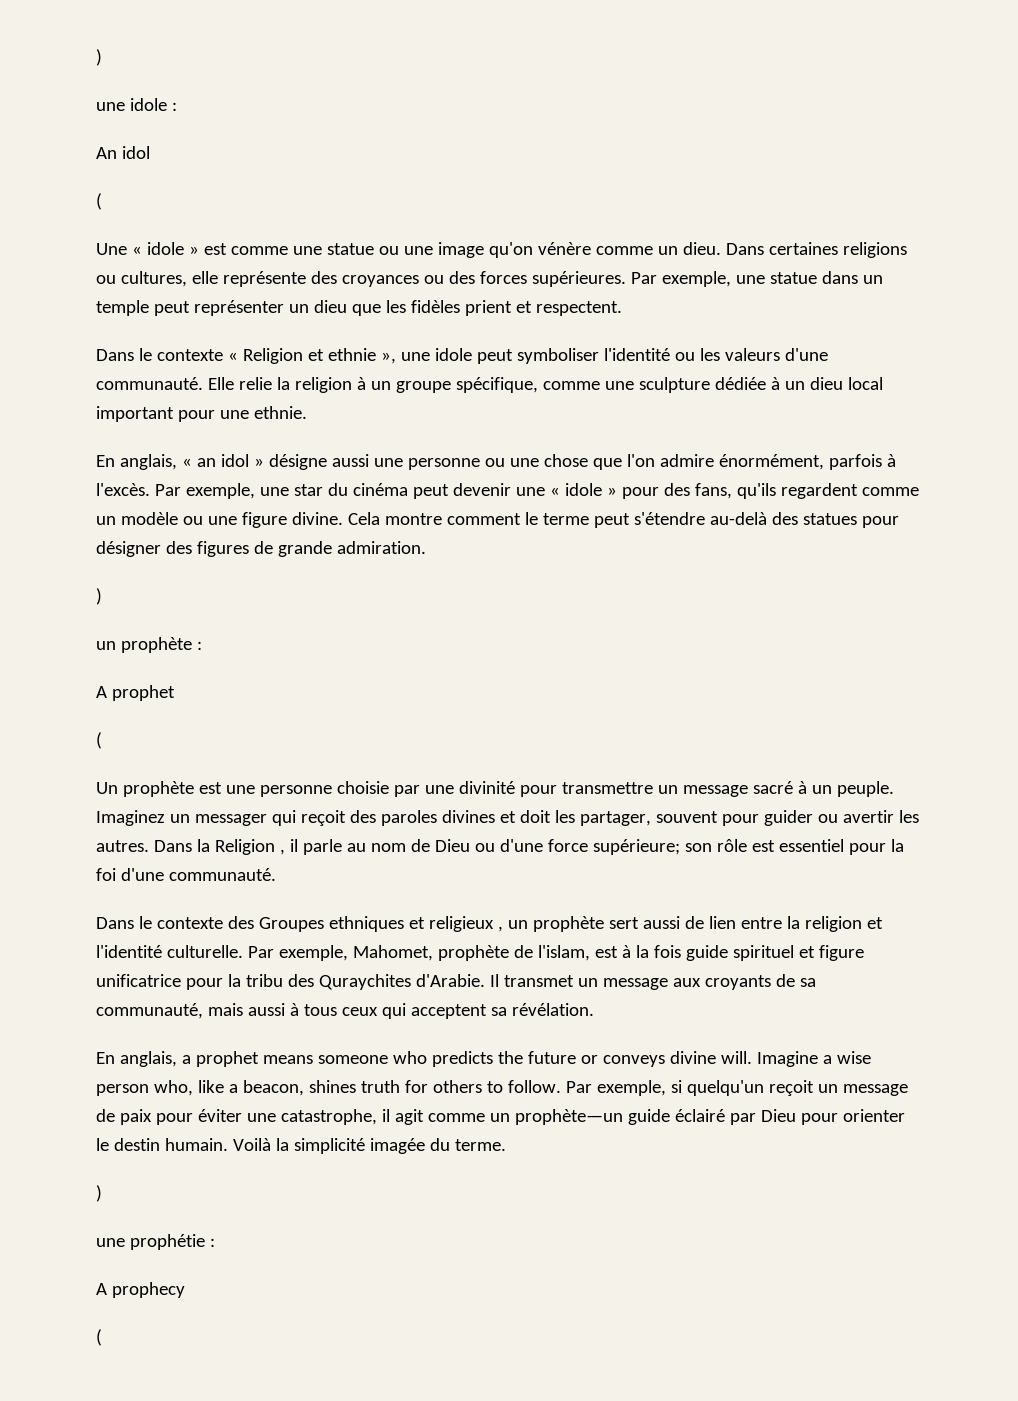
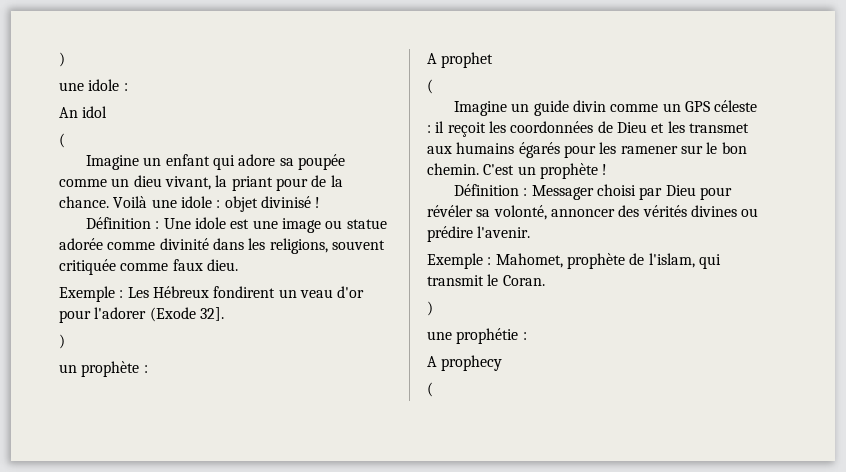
- Une « idole » est comme une statue ou une image qu'on vénère comme un dieu. Dans certaines religions ou cultures, elle représente des croyances ou des forces supérieures. Par exemple, une statue dans un temple peut représenter un dieu que les fidèles prient et respectent.
- Dans le contexte « Religion et ethnie », une idole peut symboliser l'identité ou les valeurs d'une communauté. Elle relie la religion à un groupe spécifique, comme une sculpture dédiée à un dieu local important pour une ethnie.
- En anglais, « an idol » désigne aussi une personne ou une chose que l'on admire énormément, parfois à l'excès. Par exemple, une star du cinéma peut devenir une « idole » pour des fans, qu'ils regardent comme un modèle ou une figure divine. Cela montre comment le terme peut s'étendre au-delà des statues pour désigner des figures de grande admiration.
+ Imagine un enfant qui adore sa poupée comme un dieu vivant, la priant pour de la chance. Voilà une idole : objet divinisé !
+ Définition : Une idole est une image ou statue adorée comme divinité dans les religions, souvent critiquée comme faux dieu.
+ Exemple : Les Hébreux fondirent un veau d'or pour l'adorer (Exode 32].
- Un prophète est une personne choisie par une divinité pour transmettre un message sacré à un peuple. Imaginez un messager qui reçoit des paroles divines et doit les partager, souvent pour guider ou avertir les autres. Dans la Religion , il parle au nom de Dieu ou d'une force supérieure; son rôle est essentiel pour la foi d'une communauté.
- Dans le contexte des Groupes ethniques et religieux , un prophète sert aussi de lien entre la religion et l'identité culturelle. Par exemple, Mahomet, prophète de l'islam, est à la fois guide spirituel et figure unificatrice pour la tribu des Quraychites d'Arabie. Il transmet un message aux croyants de sa communauté, mais aussi à tous ceux qui acceptent sa révélation.
- En anglais, a prophet means someone who predicts the future or conveys divine will. Imagine a wise person who, like a beacon, shines truth for others to follow. Par exemple, si quelqu'un reçoit un message de paix pour éviter une catastrophe, il agit comme un prophète—un guide éclairé par Dieu pour orienter le destin humain. Voilà la simplicité imagée du terme.
+ Imagine un guide divin comme un GPS céleste : il reçoit les coordonnées de Dieu et les transmet aux humains égarés pour les ramener sur le bon chemin. C'est un prophète !
+ Définition : Messager choisi par Dieu pour révéler sa volonté, annoncer des vérités divines ou prédire l'avenir.
+ Exemple : Mahomet, prophète de l'islam, qui transmit le Coran.

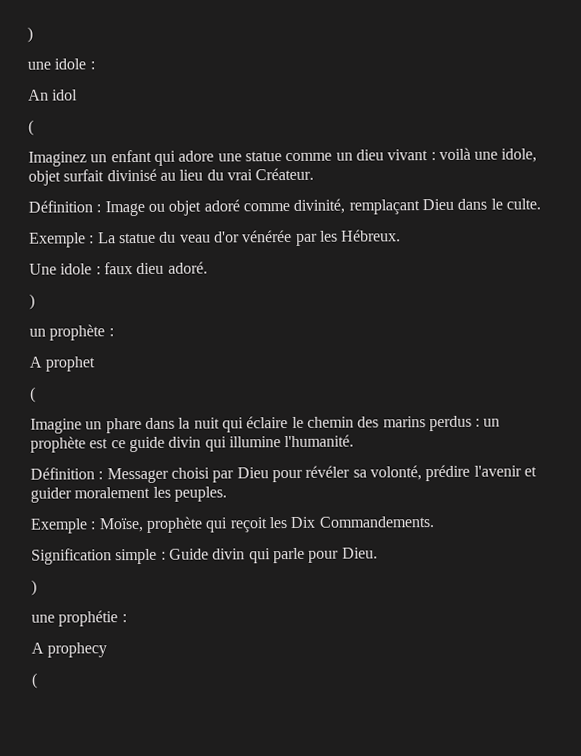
- Imagine un enfant qui adore sa poupée comme un dieu vivant, la priant pour de la chance. Voilà une idole : objet divinisé !
- Définition : Une idole est une image ou statue adorée comme divinité dans les religions, souvent critiquée comme faux dieu.
- Exemple : Les Hébreux fondirent un veau d'or pour l'adorer (Exode 32].
+ Imaginez un enfant qui adore une statue comme un dieu vivant : voilà une idole, objet surfait divinisé au lieu du vrai Créateur.
+ Définition : Image ou objet adoré comme divinité, remplaçant Dieu dans le culte.
+ Exemple : La statue du veau d'or vénérée par les Hébreux.
+ Une idole : faux dieu adoré.
- Imagine un guide divin comme un GPS céleste : il reçoit les coordonnées de Dieu et les transmet aux humains égarés pour les ramener sur le bon chemin. C'est un prophète !
+ Imagine un phare dans la nuit qui éclaire le chemin des marins perdus : un prophète est ce guide divin qui illumine l'humanité.
- Définition : Messager choisi par Dieu pour révéler sa volonté, annoncer des vérités divines ou prédire l'avenir.
- Exemple : Mahomet, prophète de l'islam, qui transmit le Coran.
+ Définition : Messager choisi par Dieu pour révéler sa volonté, prédire l'avenir et guider moralement les peuples.
+ Exemple : Moïse, prophète qui reçoit les Dix Commandements.
+ Signification simple : Guide divin qui parle pour Dieu.

